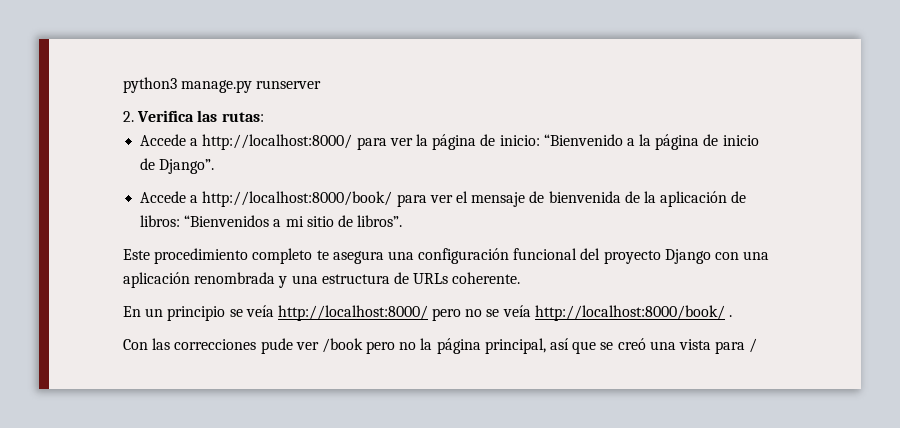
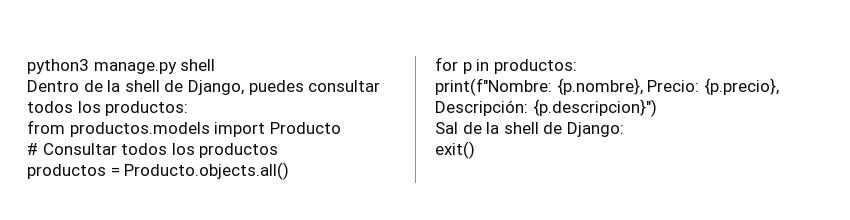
- python3 manage.py runserver
- 2. Verifica las rutas:
- Accede a http://localhost:8000/ para ver la página de inicio: “Bienvenido a la página de inicio de Django”.
- Accede a http://localhost:8000/book/ para ver el mensaje de bienvenida de la aplicación de libros: “Bienvenidos a mi sitio de libros”.
- Este procedimiento completo te asegura una configuración funcional del proyecto Django con una aplicación renombrada y una estructura de URLs coherente.
- En un principio se veía http://localhost:8000/ pero no se veía http://localhost:8000/book/ .
- Con las correcciones pude ver /book pero no la página principal, así que se creó una vista para /
+ python3 manage.py shell
+ Dentro de la shell de Django, puedes consultar todos los productos:
+ from productos.models import Producto
+ # Consultar todos los productos
+ productos = Producto.objects.all()
+ for p in productos:
+ print(f"Nombre: {p.nombre}, Precio: {p.precio}, Descripción: {p.descripcion}")
+ Sal de la shell de Django:
+ exit()

